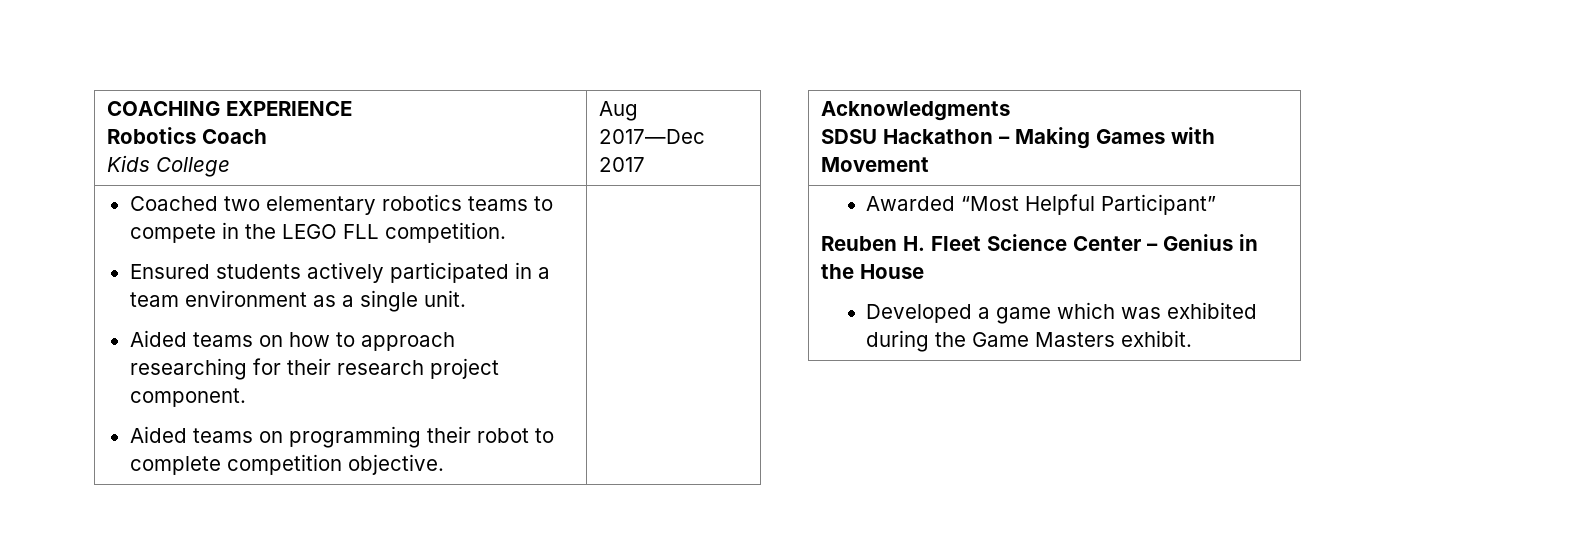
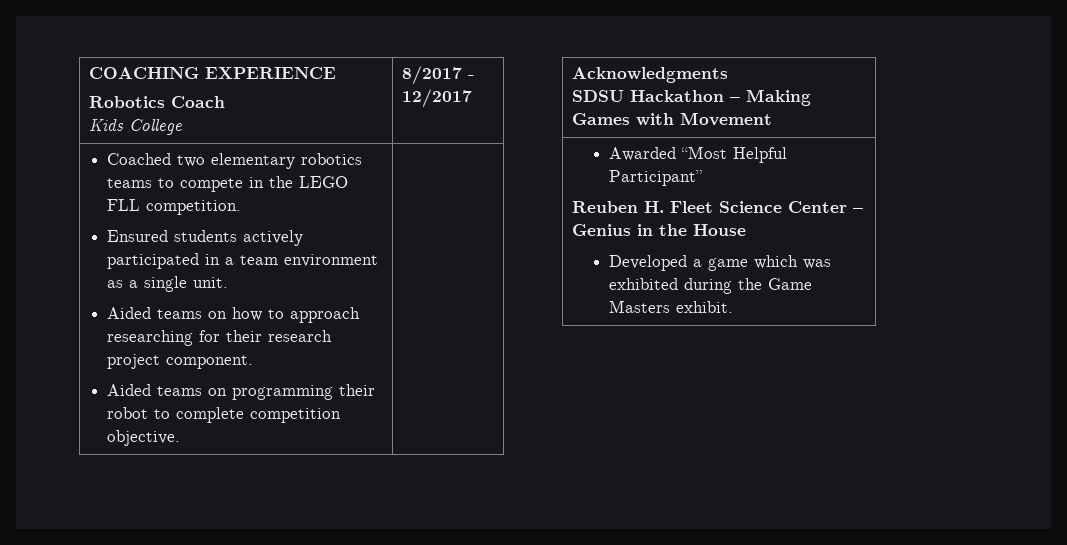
  COACHING EXPERIENCE
  Robotics Coach
- Kids College | Aug 2017—Dec 2017
+ Kids College | 8/2017 - 12/2017

